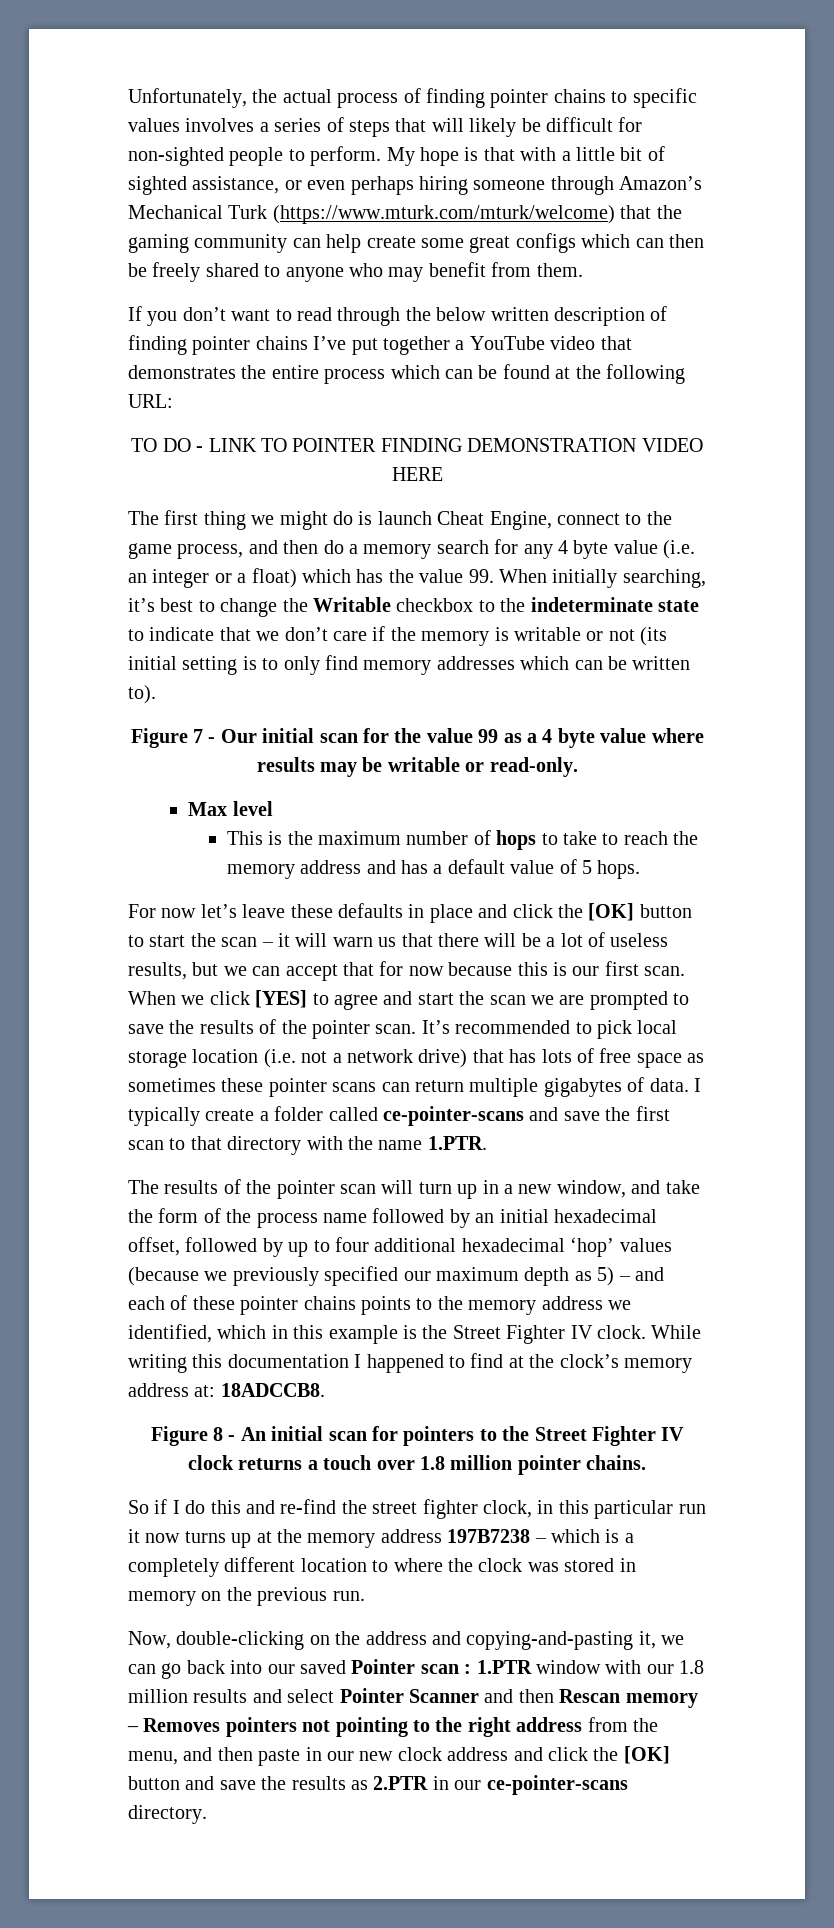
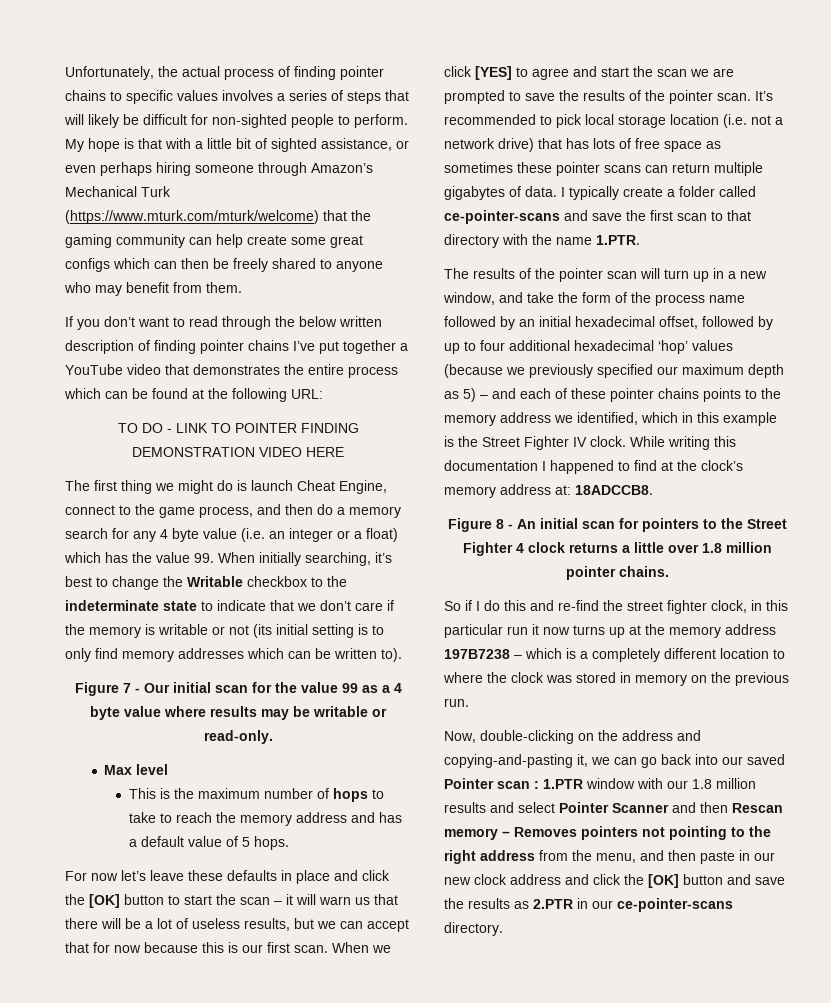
- Figure 8 - An initial scan for pointers to the Street Fighter IV clock returns a touch over 1.8 million pointer chains.
+ Figure 8 - An initial scan for pointers to the Street Fighter 4 clock returns a little over 1.8 million pointer chains.

